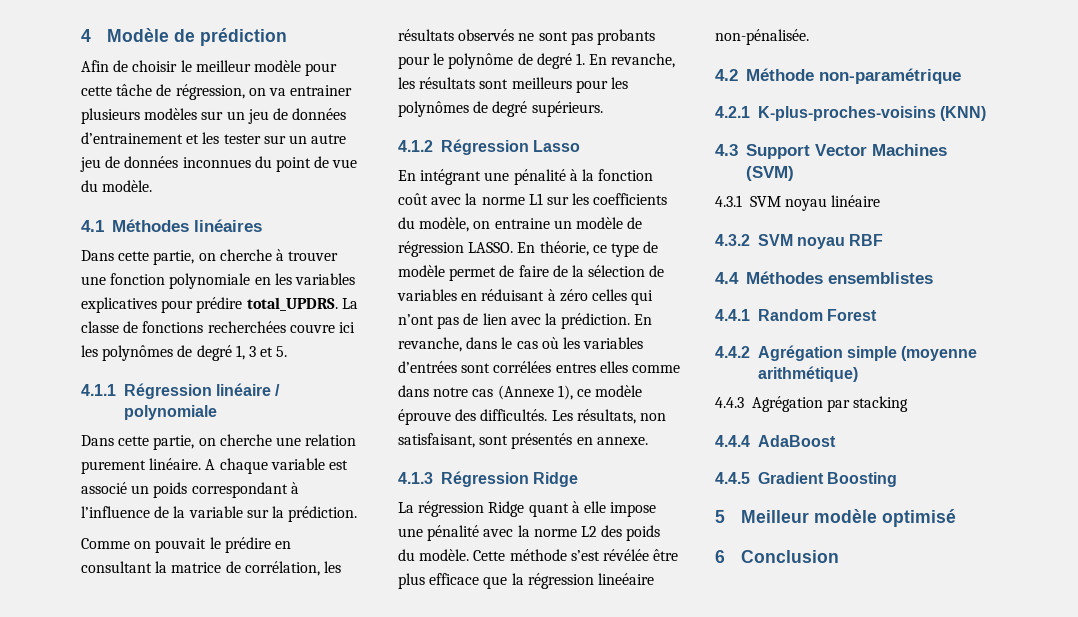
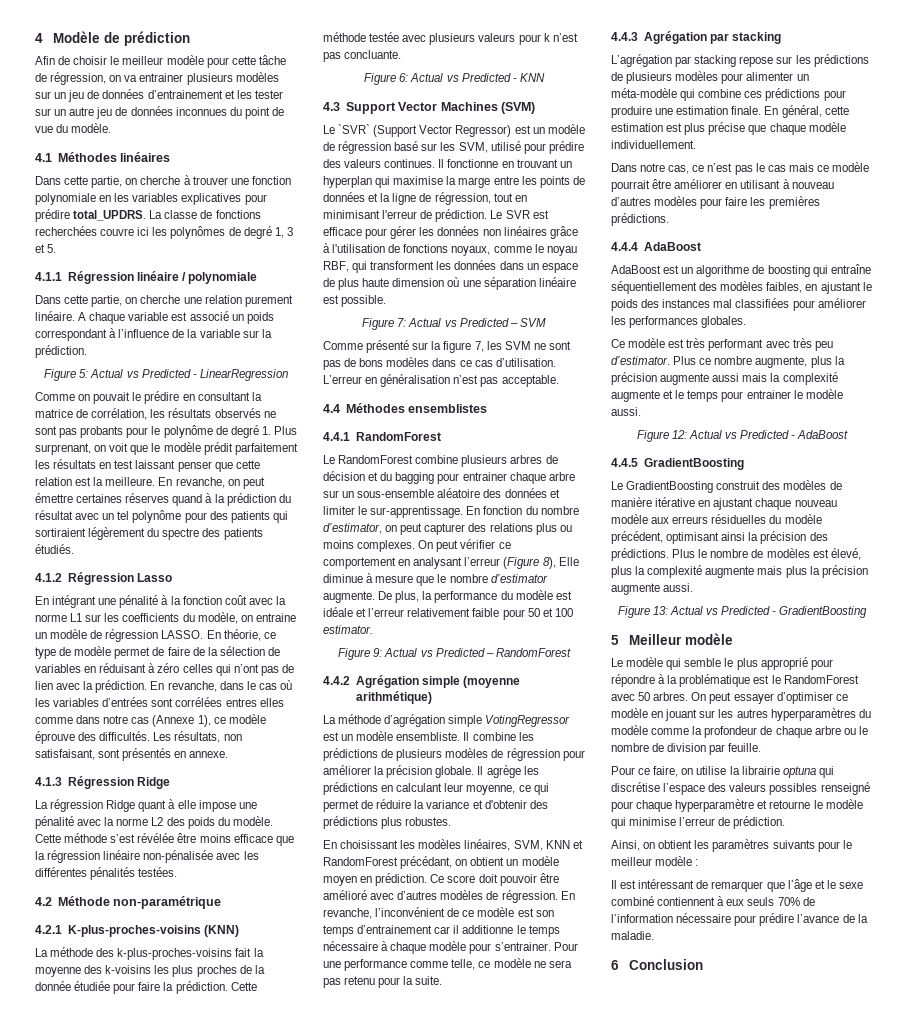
+ Figure 5: Actual vs Predicted - LinearRegression
- Comme on pouvait le prédire en consultant la matrice de corrélation, les résultats observés ne sont pas probants pour le polynôme de degré 1. En revanche, les résultats sont meilleurs pour les polynômes de degré supérieurs.
+ Comme on pouvait le prédire en consultant la matrice de corrélation, les résultats observés ne sont pas probants pour le polynôme de degré 1. Plus surprenant, on voit que le modèle prédit parfaitement les résultats en test laissant penser que cette relation est la meilleure. En revanche, on peut émettre certaines réserves quand à la prédiction du résultat avec un tel polynôme pour des patients qui sortiraient légèrement du spectre des patients étudiés.
- Cette méthode s’est révélée être plus efficace que la régression lineéaire non-pénalisée.
+ Cette méthode s’est révélée être moins efficace que la régression linéaire non-pénalisée avec les différentes pénalités testées.
+ La méthode des k-plus-proches-voisins fait la moyenne des k-voisins les plus proches de la donnée étudiée pour faire la prédiction. Cette méthode testée avec plusieurs valeurs pour k n’est pas concluante.
+ Figure 6: Actual vs Predicted - KNN
- 4.3.1 SVM noyau linéaire
- 4.3.2 SVM noyau RBF
+ Le `SVR` (Support Vector Regressor) est un modèle de régression basé sur les SVM, utilisé pour prédire des valeurs continues. Il fonctionne en trouvant un hyperplan qui maximise la marge entre les points de données et la ligne de régression, tout en minimisant l'erreur de prédiction. Le SVR est efficace pour gérer les données non linéaires grâce à l'utilisation de fonctions noyaux, comme le noyau RBF, qui transforment les données dans un espace de plus haute dimension où une séparation linéaire est possible.
+ Figure 7: Actual vs Predicted – SVM
+ Comme présenté sur la figure 7, les SVM ne sont pas de bons modèles dans ce cas d’utilisation. L’erreur en généralisation n’est pas acceptable.
  4.4 Méthodes ensemblistes
- 4.4.1 Random Forest
+ 4.4.1 RandomForest
+ Le RandomForest combine plusieurs arbres de décision et du bagging pour entrainer chaque arbre sur un sous-ensemble aléatoire des données et limiter le sur-apprentissage. En fonction du nombre d’estimator, on peut capturer des relations plus ou moins complexes. On peut vérifier ce comportement en analysant l’erreur (Figure 8), Elle diminue à mesure que le nombre d’estimator augmente. De plus, la performance du modèle est idéale et l’erreur relativement faible pour 50 et 100 estimator.
+ Figure 9: Actual vs Predicted – RandomForest
+ La méthode d’agrégation simple VotingRegressor est un modèle ensembliste. Il combine les prédictions de plusieurs modèles de régression pour améliorer la précision globale. Il agrège les prédictions en calculant leur moyenne, ce qui permet de réduire la variance et d'obtenir des prédictions plus robustes.
+ En choisissant les modèles linéaires, SVM, KNN et RandomForest précédant, on obtient un modèle moyen en prédiction. Ce score doit pouvoir être amélioré avec d’autres modèles de régression. En revanche, l’inconvénient de ce modèle est son temps d’entrainement car il additionne le temps nécessaire à chaque modèle pour s’entrainer. Pour une performance comme telle, ce modèle ne sera pas retenu pour la suite.
  4.4.3 Agrégation par stacking
+ L’agrégation par stacking repose sur les prédictions de plusieurs modèles pour alimenter un méta-modèle qui combine ces prédictions pour produire une estimation finale. En général, cette estimation est plus précise que chaque modèle individuellement.
+ Dans notre cas, ce n’est pas le cas mais ce modèle pourrait être améliorer en utilisant à nouveau d’autres modèles pour faire les premières prédictions.
  4.4.4 AdaBoost
- 4.4.5 Gradient Boosting
- 5 Meilleur modèle optimisé
+ AdaBoost est un algorithme de boosting qui entraîne séquentiellement des modèles faibles, en ajustant le poids des instances mal classifiées pour améliorer les performances globales.
+ Ce modèle est très performant avec très peu d’estimator. Plus ce nombre augmente, plus la précision augmente aussi mais la complexité augmente et le temps pour entrainer le modèle aussi.
+ Figure 12: Actual vs Predicted - AdaBoost
+ 4.4.5 GradientBoosting
+ Le GradientBoosting construit des modèles de manière itérative en ajustant chaque nouveau modèle aux erreurs résiduelles du modèle précédent, optimisant ainsi la précision des prédictions. Plus le nombre de modèles est élevé, plus la complexité augmente mais plus la précision augmente aussi.
+ Figure 13: Actual vs Predicted - GradientBoosting
+ 5 Meilleur modèle
+ Le modèle qui semble le plus approprié pour répondre à la problématique est le RandomForest avec 50 arbres. On peut essayer d’optimiser ce modèle en jouant sur les autres hyperparamètres du modèle comme la profondeur de chaque arbre ou le nombre de division par feuille.
+ Pour ce faire, on utilise la librairie optuna qui discrétise l’espace des valeurs possibles renseigné pour chaque hyperparamètre et retourne le modèle qui minimise l’erreur de prédiction.
+ Ainsi, on obtient les paramètres suivants pour le meilleur modèle :
+ Il est intéressant de remarquer que l’âge et le sexe combiné contiennent à eux seuls 70% de l’information nécessaire pour prédire l’avance de la maladie.

